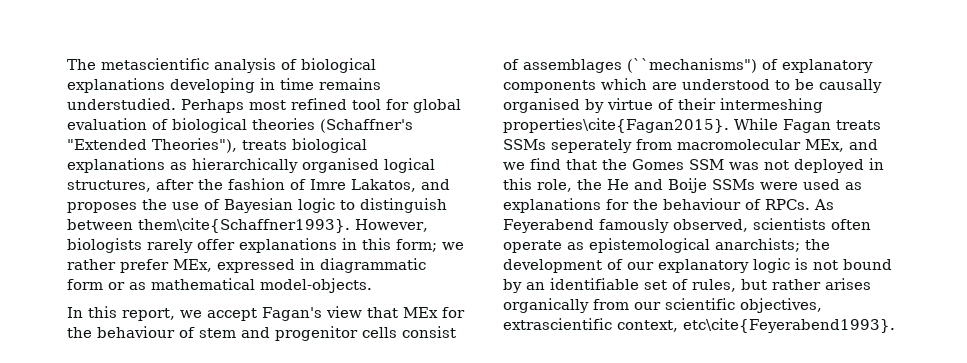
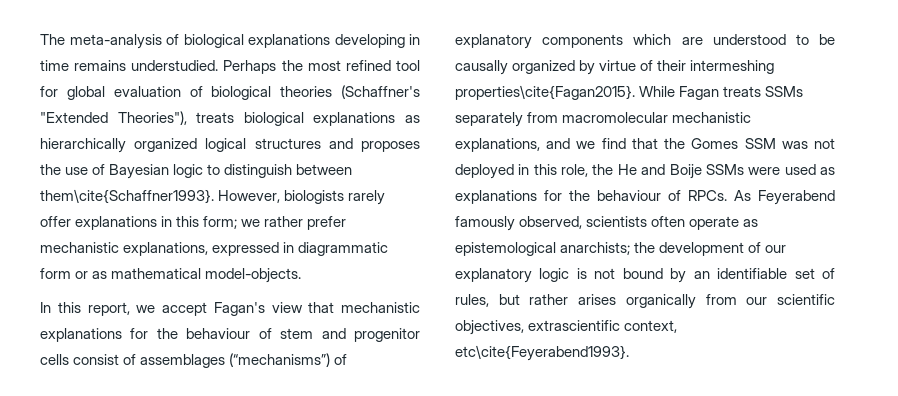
- The metascientific analysis of biological explanations developing in time remains understudied.
+ The meta-analysis of biological explanations developing in time remains understudied.
- Perhaps most refined tool for global evaluation of biological theories (Schaffner's "Extended Theories"), treats biological explanations as hierarchically organised logical structures, after the fashion of Imre Lakatos, and proposes the use of Bayesian logic to distinguish between them\cite{Schaffner1993}.
+ Perhaps the most refined tool for global evaluation of biological theories (Schaffner's "Extended Theories"), treats biological explanations as hierarchically organized logical structures and proposes the use of Bayesian logic to distinguish between them\cite{Schaffner1993}.
- However, biologists rarely offer explanations in this form; we rather prefer MEx, expressed in diagrammatic form or as mathematical model-objects.
+ However, biologists rarely offer explanations in this form; we rather prefer mechanistic explanations, expressed in diagrammatic form or as mathematical model-objects.
- In this report, we accept Fagan's view that MEx for the behaviour of stem and progenitor cells consist of assemblages (``mechanisms") of explanatory components which are understood to be causally organised by virtue of their intermeshing properties\cite{Fagan2015}.
+ In this report, we accept Fagan's view that mechanistic explanations for the behaviour of stem and progenitor cells consist of assemblages (“mechanisms”) of explanatory components which are understood to be causally organized by virtue of their intermeshing properties\cite{Fagan2015}.
- While Fagan treats SSMs seperately from macromolecular MEx, and we find that the Gomes SSM was not deployed in this role, the He and Boije SSMs were used as explanations for the behaviour of RPCs.
+ While Fagan treats SSMs separately from macromolecular mechanistic explanations, and we find that the Gomes SSM was not deployed in this role, the He and Boije SSMs were used as explanations for the behaviour of RPCs.

